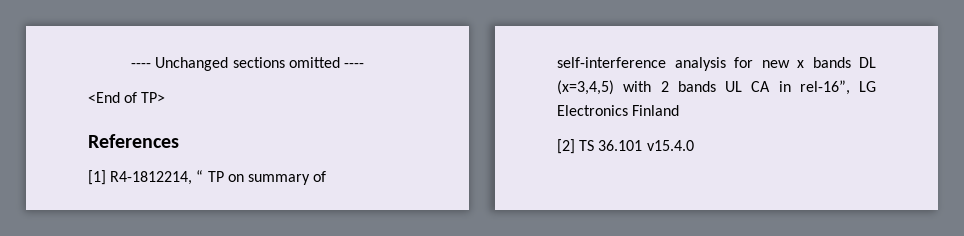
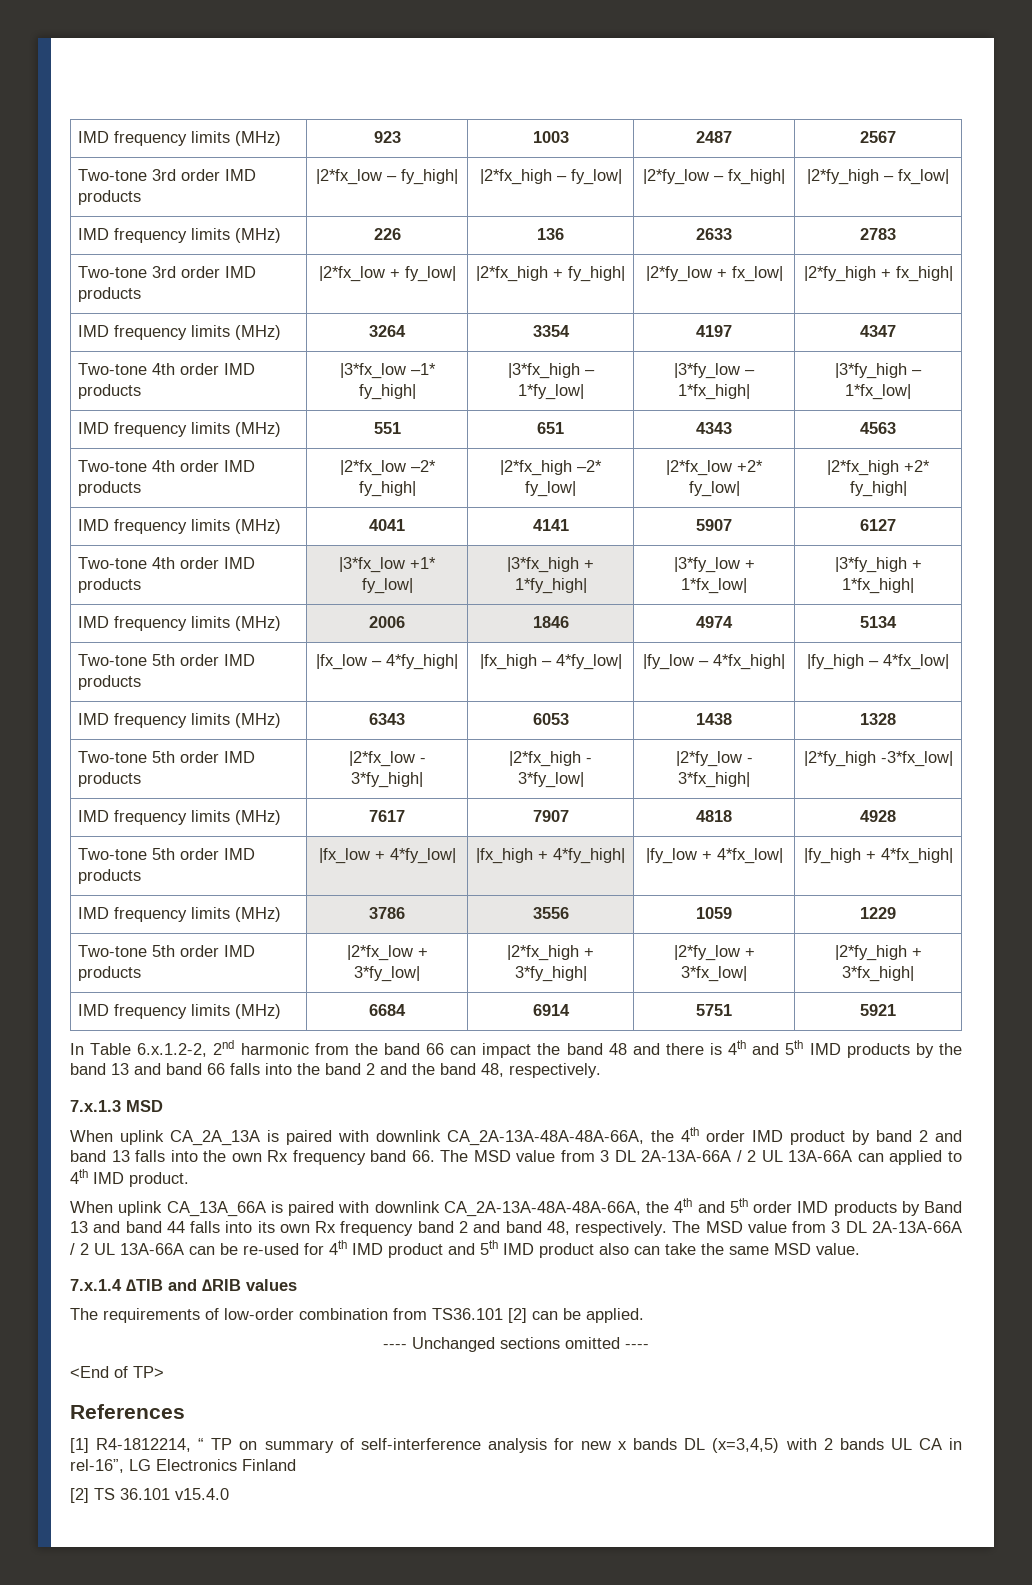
+ IMD frequency limits (MHz) | 923 | 1003 | 2487 | 2567
+ Two-tone 3rd order IMD products | |2*fx_low – fy_high| | |2*fx_high – fy_low| | |2*fy_low – fx_high| | |2*fy_high – fx_low|
+ IMD frequency limits (MHz) | 226 | 136 | 2633 | 2783
+ Two-tone 3rd order IMD products | |2*fx_low + fy_low| | |2*fx_high + fy_high| | |2*fy_low + fx_low| | |2*fy_high + fx_high|
+ IMD frequency limits (MHz) | 3264 | 3354 | 4197 | 4347
+ Two-tone 4th order IMD products | |3*fx_low –1* fy_high| | |3*fx_high – 1*fy_low| | |3*fy_low – 1*fx_high| | |3*fy_high – 1*fx_low|
+ IMD frequency limits (MHz) | 551 | 651 | 4343 | 4563
+ Two-tone 4th order IMD products | |2*fx_low –2* fy_high| | |2*fx_high –2* fy_low| | |2*fx_low +2* fy_low| | |2*fx_high +2* fy_high|
+ IMD frequency limits (MHz) | 4041 | 4141 | 5907 | 6127
+ Two-tone 4th order IMD products | |3*fx_low +1* fy_low| | |3*fx_high + 1*fy_high| | |3*fy_low + 1*fx_low| | |3*fy_high + 1*fx_high|
+ IMD frequency limits (MHz) | 2006 | 1846 | 4974 | 5134
+ Two-tone 5th order IMD products | |fx_low – 4*fy_high| | |fx_high – 4*fy_low| | |fy_low – 4*fx_high| | |fy_high – 4*fx_low|
+ IMD frequency limits (MHz) | 6343 | 6053 | 1438 | 1328
+ Two-tone 5th order IMD products | |2*fx_low - 3*fy_high| | |2*fx_high - 3*fy_low| | |2*fy_low - 3*fx_high| | |2*fy_high -3*fx_low|
+ IMD frequency limits (MHz) | 7617 | 7907 | 4818 | 4928
+ Two-tone 5th order IMD products | |fx_low + 4*fy_low| | |fx_high + 4*fy_high| | |fy_low + 4*fx_low| | |fy_high + 4*fx_high|
+ IMD frequency limits (MHz) | 3786 | 3556 | 1059 | 1229
+ Two-tone 5th order IMD products | |2*fx_low + 3*fy_low| | |2*fx_high + 3*fy_high| | |2*fy_low + 3*fx_low| | |2*fy_high + 3*fx_high|
+ IMD frequency limits (MHz) | 6684 | 6914 | 5751 | 5921
+ In Table 6.x.1.2-2, 2nd harmonic from the band 66 can impact the band 48 and there is 4th and 5th IMD products by the band 13 and band 66 falls into the band 2 and the band 48, respectively.
+ 7.x.1.3 MSD
+ When uplink CA_2A_13A is paired with downlink CA_2A-13A-48A-48A-66A, the 4th order IMD product by band 2 and band 13 falls into the own Rx frequency band 66. The MSD value from 3 DL 2A-13A-66A / 2 UL 13A-66A can applied to 4th IMD product.
+ When uplink CA_13A_66A is paired with downlink CA_2A-13A-48A-48A-66A, the 4th and 5th order IMD products by Band 13 and band 44 falls into its own Rx frequency band 2 and band 48, respectively. The MSD value from 3 DL 2A-13A-66A / 2 UL 13A-66A can be re-used for 4th IMD product and 5th IMD product also can take the same MSD value.
+ 7.x.1.4 ∆TIB and ∆RIB values
+ The requirements of low-order combination from TS36.101 [2] can be applied.

